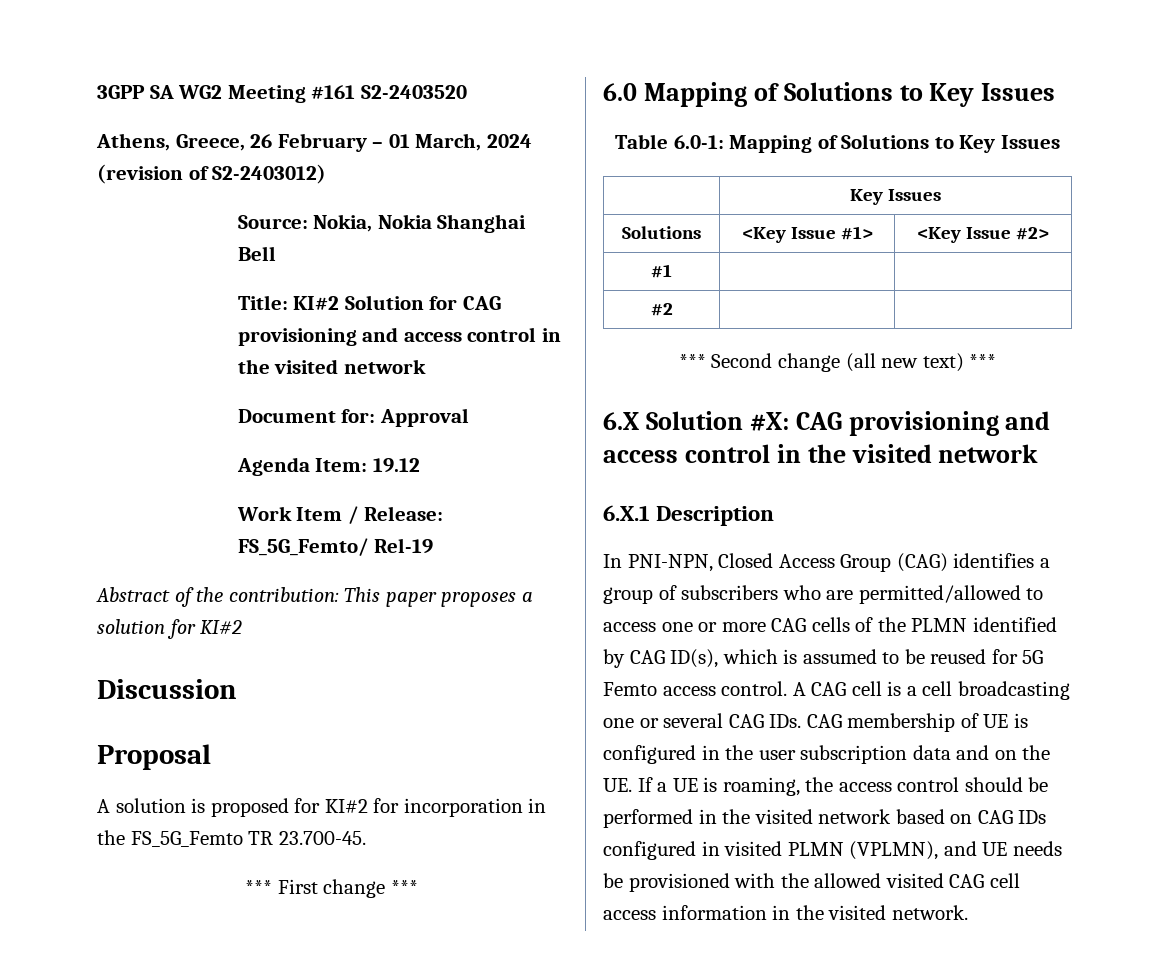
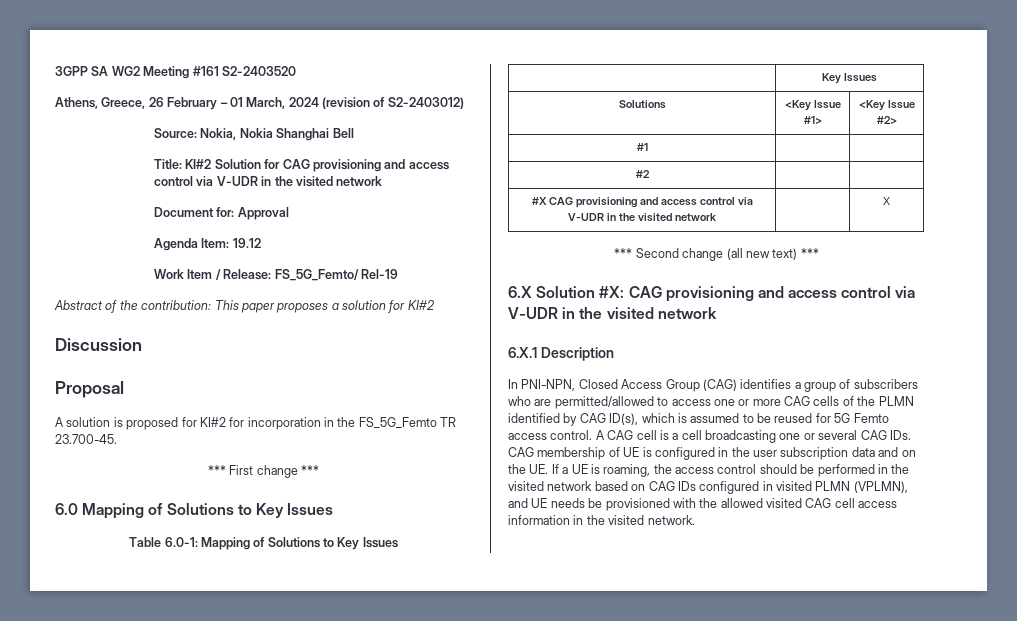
- Title: KI#2 Solution for CAG provisioning and access control in the visited network
+ Title: KI#2 Solution for CAG provisioning and access control via V-UDR in the visited network
+ #X CAG provisioning and access control via V-UDR in the visited network | | X
- 6.X Solution #X: CAG provisioning and access control in the visited network
+ 6.X Solution #X: CAG provisioning and access control via V-UDR in the visited network

